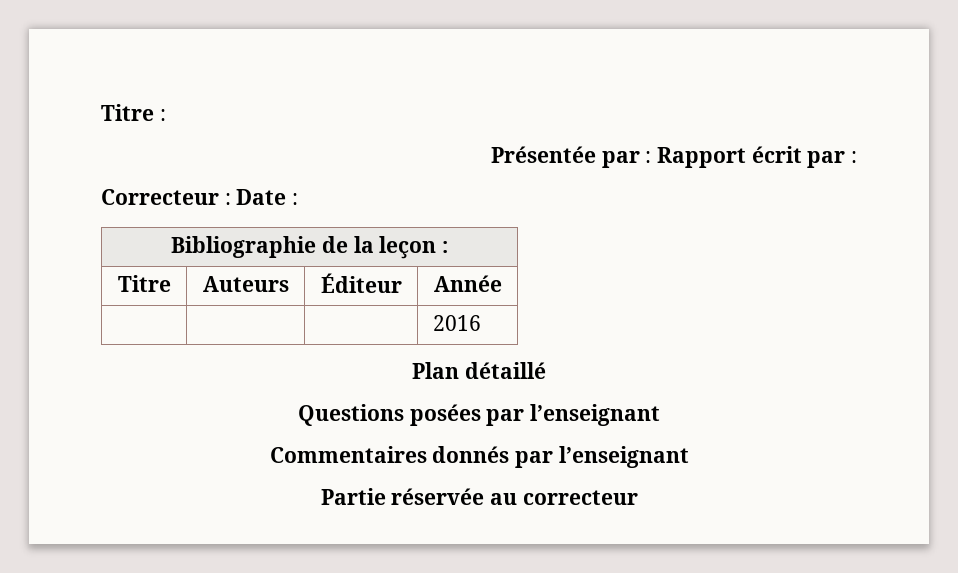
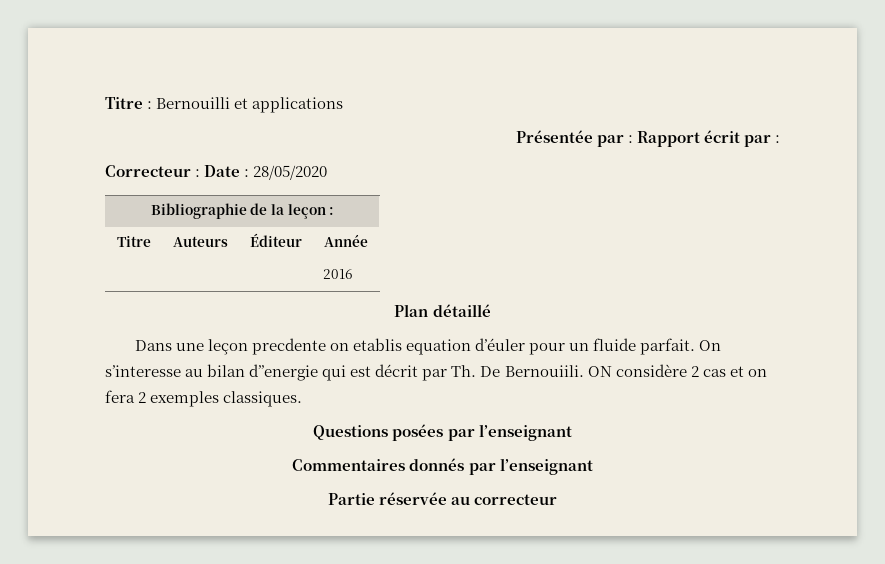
- Titre :
+ Titre : Bernouilli et applications
- Correcteur : Date :
+ Correcteur : Date : 28/05/2020
+ Dans une leçon precdente on etablis equation d’éuler pour un fluide parfait. On s’interesse au bilan d’’energie qui est décrit par Th. De Bernouiili. ON considère 2 cas et on fera 2 exemples classiques.

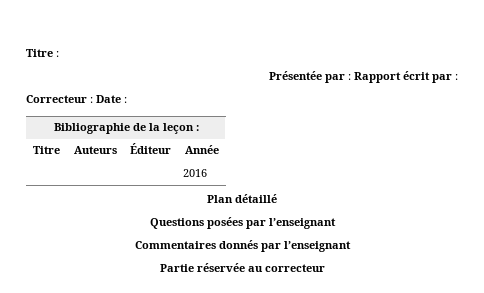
- Titre : Bernouilli et applications
+ Titre :
- Correcteur : Date : 28/05/2020
+ Correcteur : Date :
- Dans une leçon precdente on etablis equation d’éuler pour un fluide parfait. On s’interesse au bilan d’’energie qui est décrit par Th. De Bernouiili. ON considère 2 cas et on fera 2 exemples classiques.

